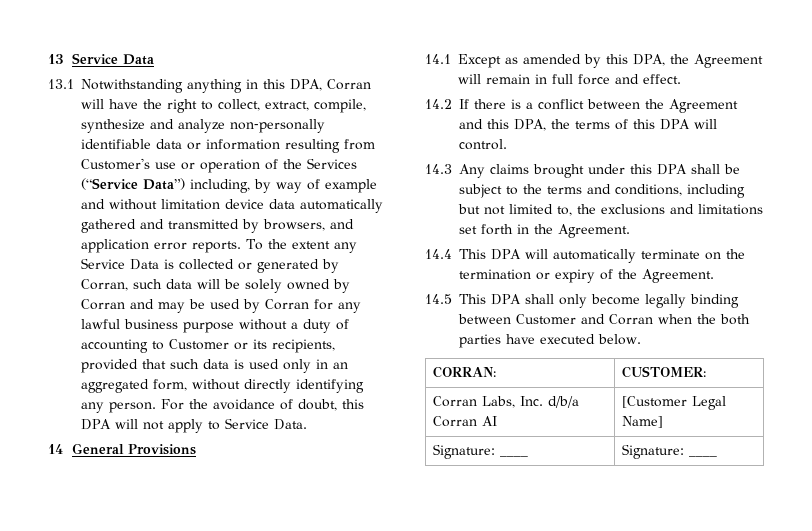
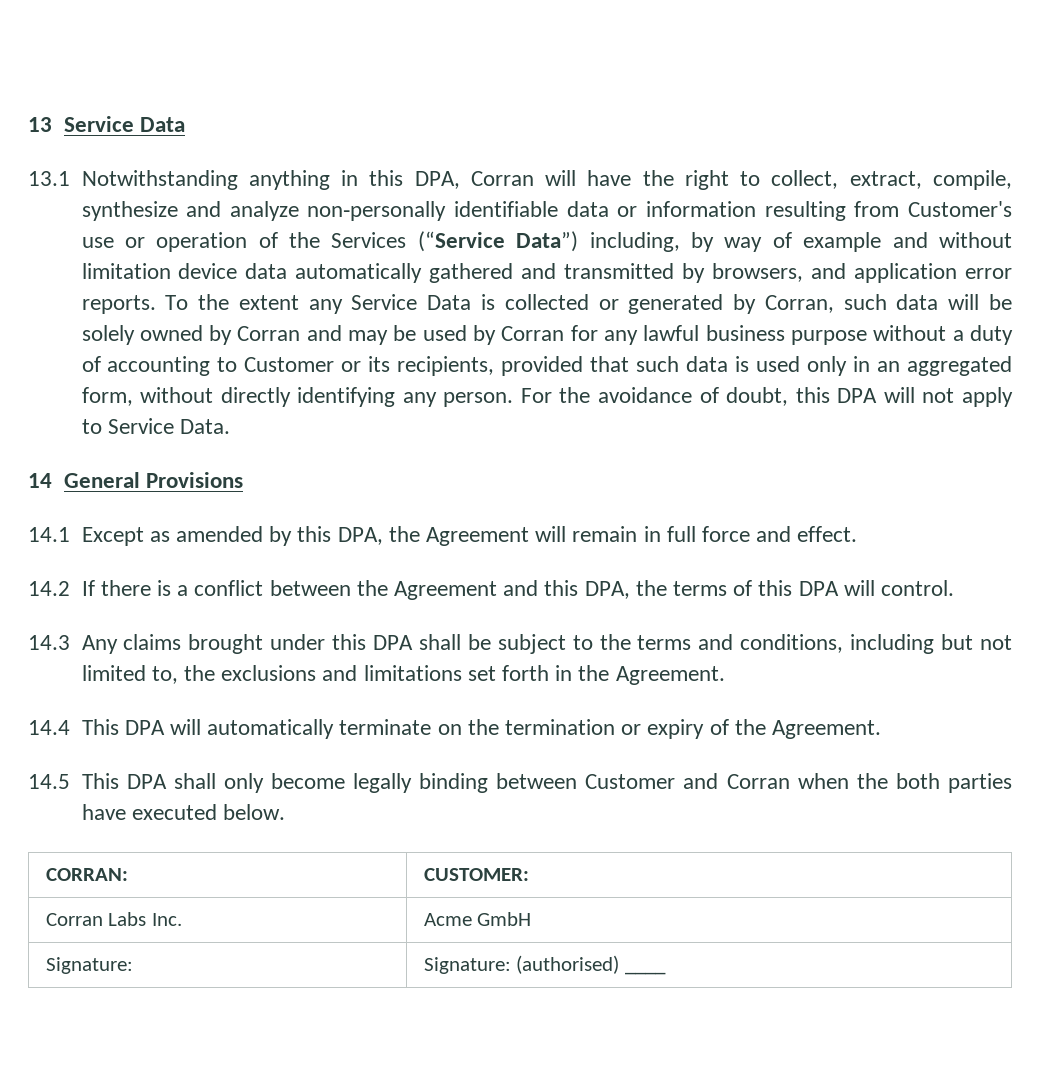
- Corran Labs, Inc. d/b/a Corran AI | [Customer Legal Name]
- Signature: ____ | Signature: ____
+ Corran Labs Inc. | Acme GmbH
+ Signature: | Signature: (authorised) ____

